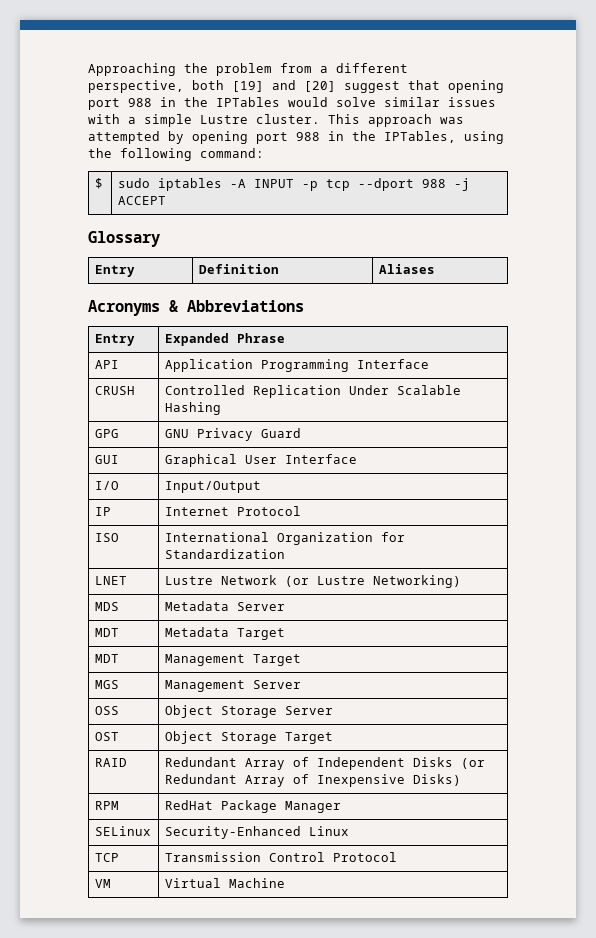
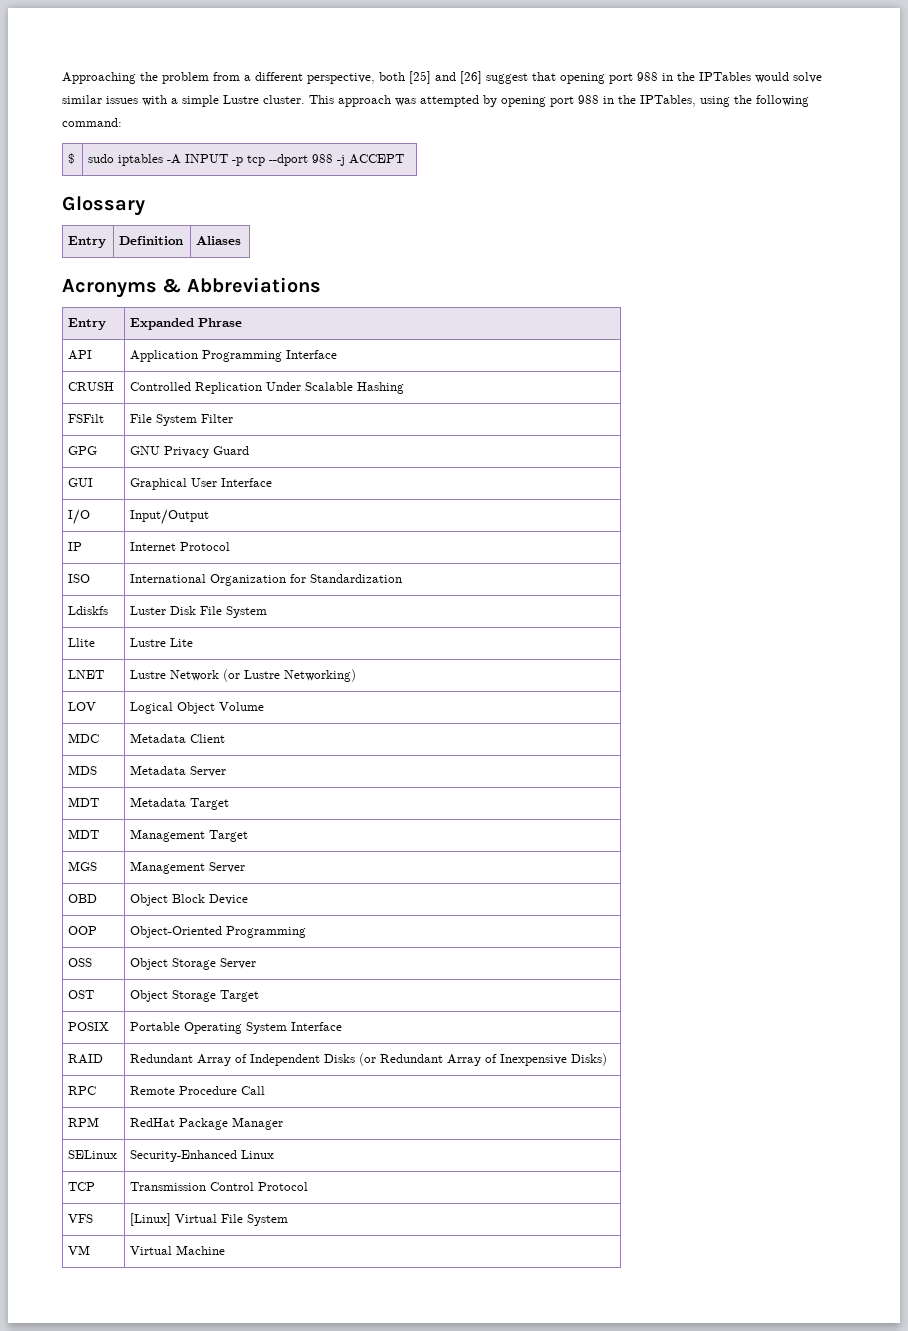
- Approaching the problem from a different perspective, both [19] and [20] suggest that opening port 988 in the IPTables would solve similar issues with a simple Lustre cluster.
+ Approaching the problem from a different perspective, both [25] and [26] suggest that opening port 988 in the IPTables would solve similar issues with a simple Lustre cluster.
+ FSFilt | File System Filter
+ Ldiskfs | Luster Disk File System
+ Llite | Lustre Lite
+ LOV | Logical Object Volume
+ MDC | Metadata Client
+ OBD | Object Block Device
+ OOP | Object-Oriented Programming
+ POSIX | Portable Operating System Interface
+ RPC | Remote Procedure Call
+ VFS | [Linux] Virtual File System

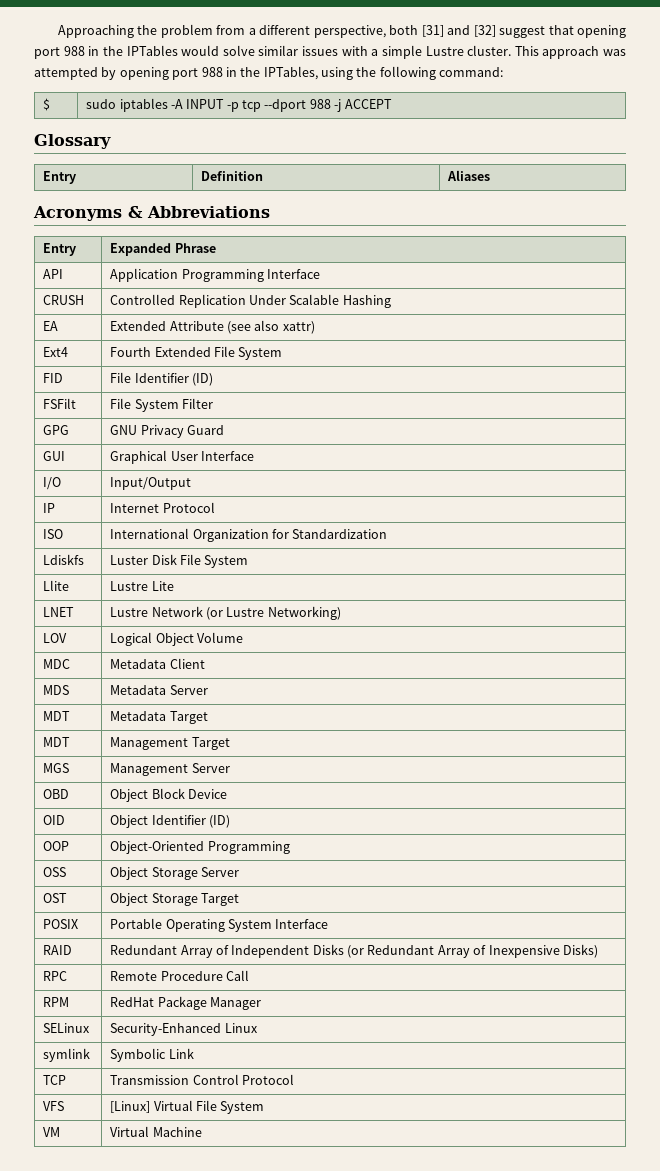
- Approaching the problem from a different perspective, both [25] and [26] suggest that opening port 988 in the IPTables would solve similar issues with a simple Lustre cluster.
+ Approaching the problem from a different perspective, both [31] and [32] suggest that opening port 988 in the IPTables would solve similar issues with a simple Lustre cluster.
+ EA | Extended Attribute (see also xattr)
+ Ext4 | Fourth Extended File System
+ FID | File Identifier (ID)
+ OID | Object Identifier (ID)
+ symlink | Symbolic Link

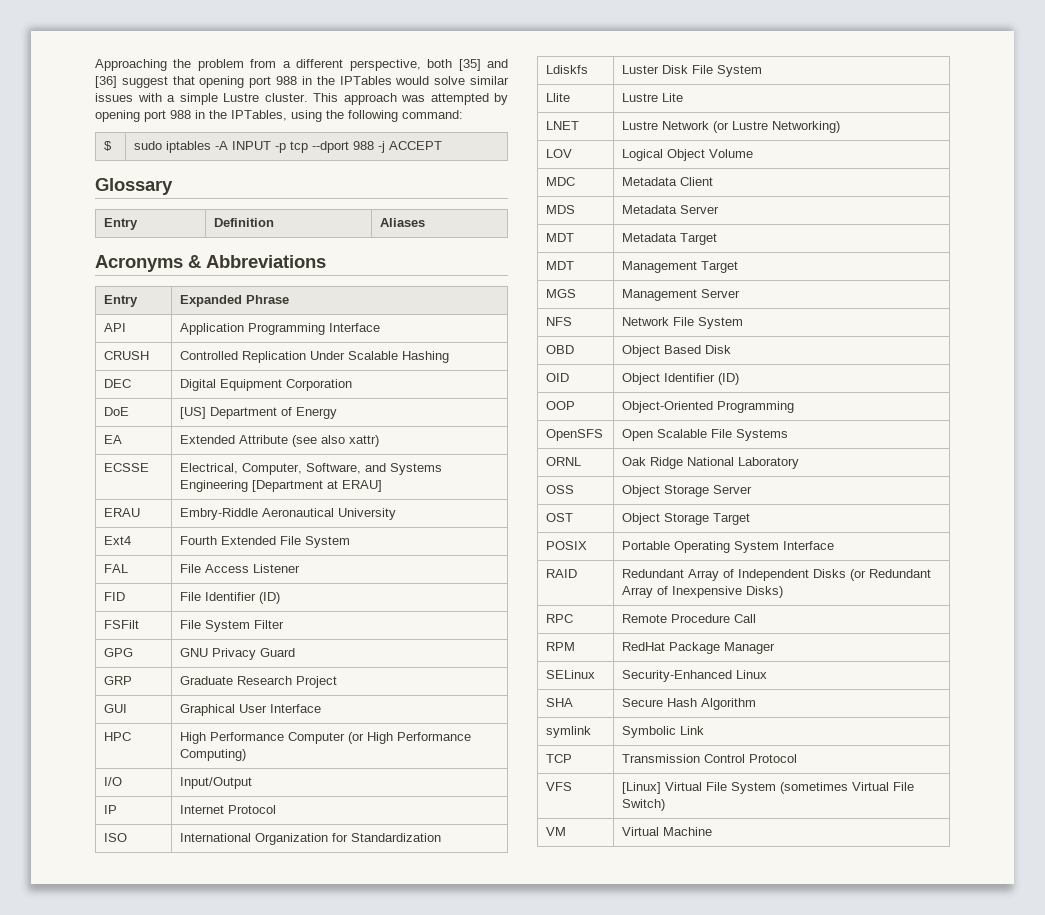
- Approaching the problem from a different perspective, both [31] and [32] suggest that opening port 988 in the IPTables would solve similar issues with a simple Lustre cluster.
+ Approaching the problem from a different perspective, both [35] and [36] suggest that opening port 988 in the IPTables would solve similar issues with a simple Lustre cluster.
+ DEC | Digital Equipment Corporation
+ DoE | [US] Department of Energy
+ ECSSE | Electrical, Computer, Software, and Systems Engineering [Department at ERAU]
+ ERAU | Embry-Riddle Aeronautical University
+ FAL | File Access Listener
+ GRP | Graduate Research Project
+ HPC | High Performance Computer (or High Performance Computing)
+ NFS | Network File System
- OBD | Object Block Device
+ OBD | Object Based Disk
+ OpenSFS | Open Scalable File Systems
+ ORNL | Oak Ridge National Laboratory
+ SHA | Secure Hash Algorithm
- VFS | [Linux] Virtual File System
+ VFS | [Linux] Virtual File System (sometimes Virtual File Switch)

